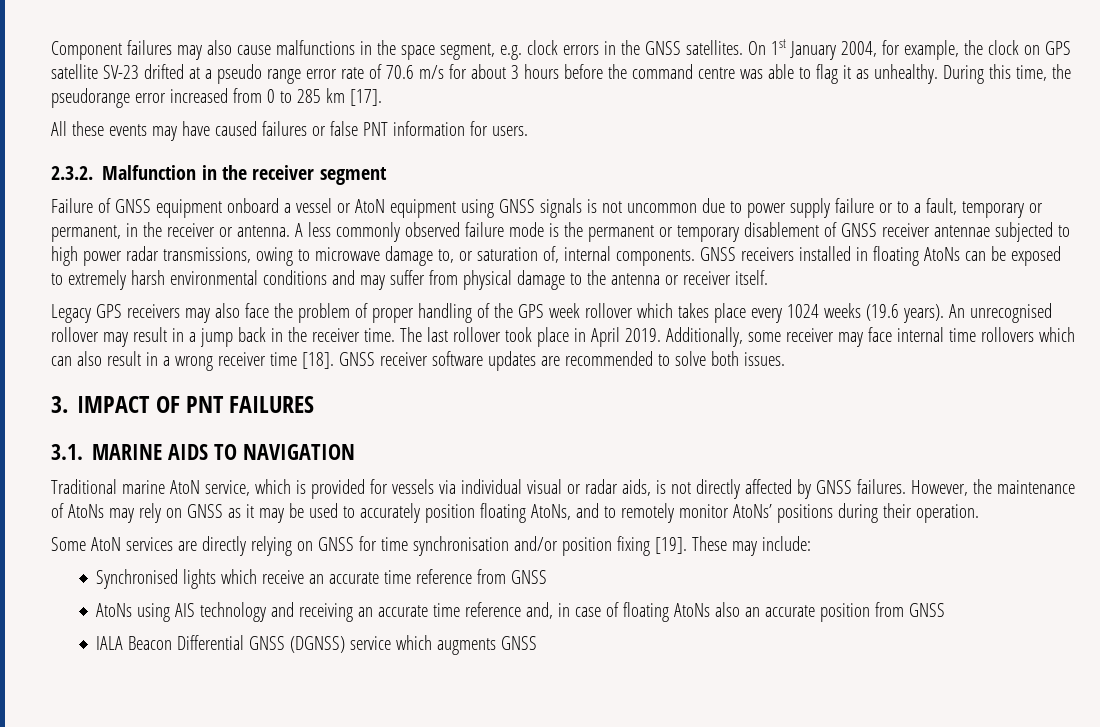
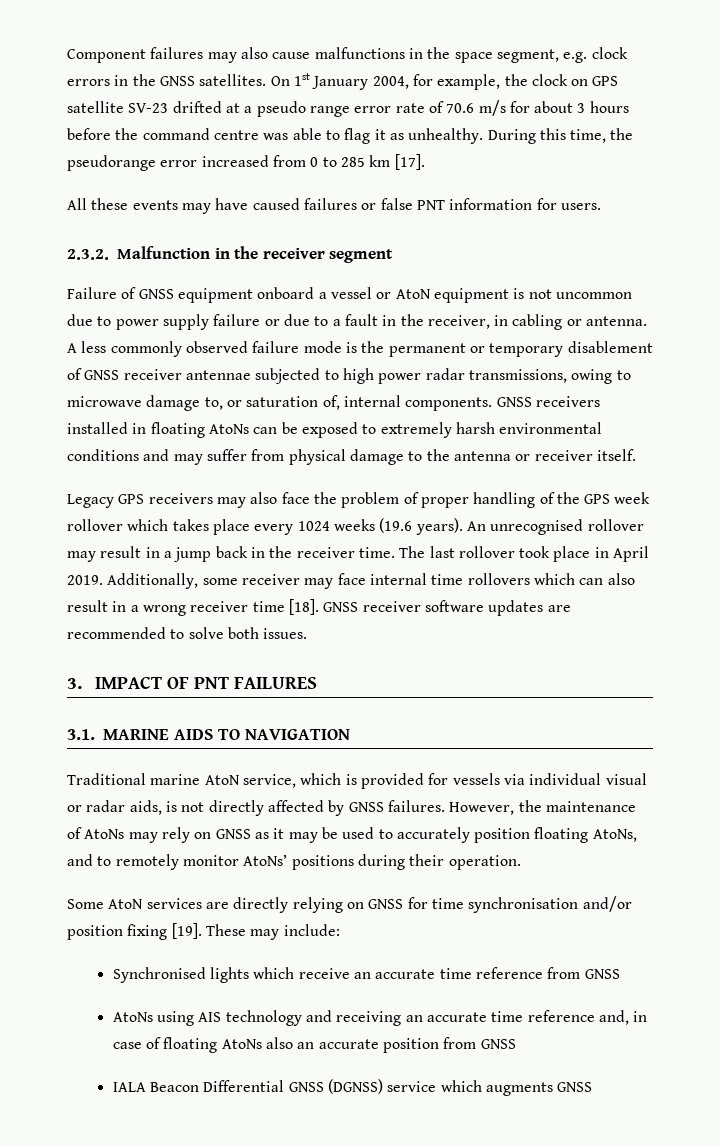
- Failure of GNSS equipment onboard a vessel or AtoN equipment using GNSS signals is not uncommon due to power supply failure or to a fault, temporary or permanent, in the receiver or antenna.
+ Failure of GNSS equipment onboard a vessel or AtoN equipment is not uncommon due to power supply failure or due to a fault in the receiver, in cabling or antenna.

